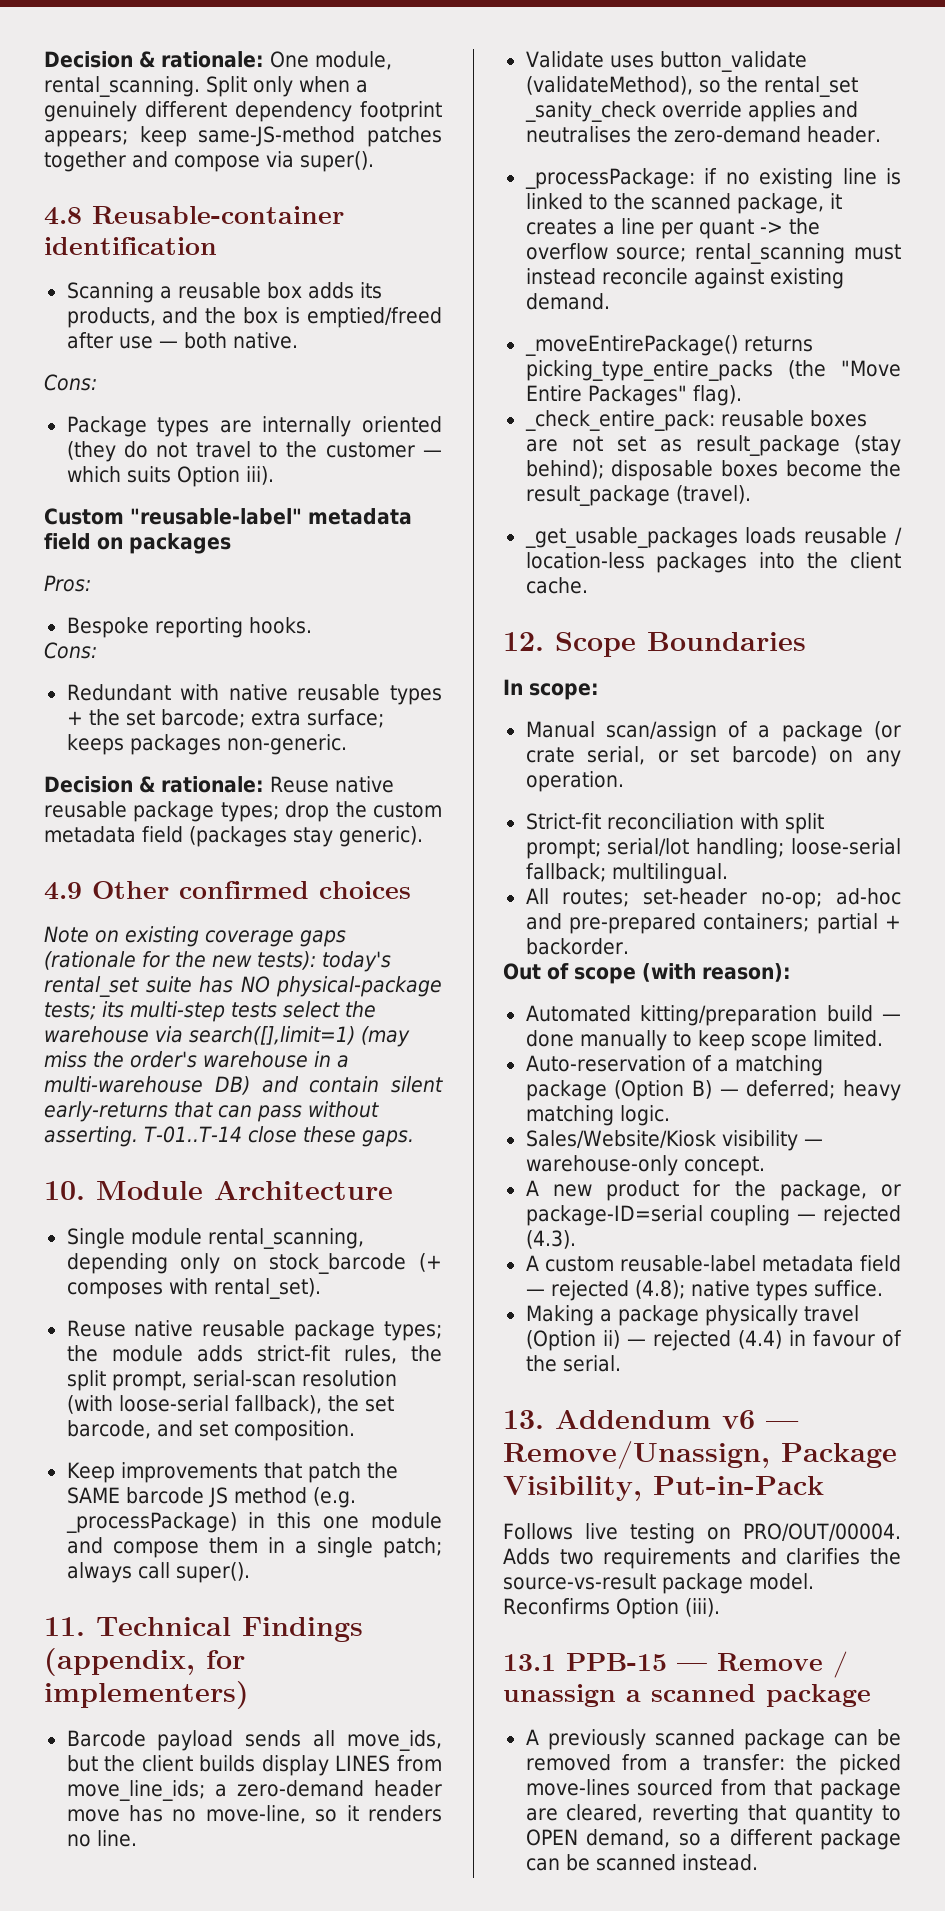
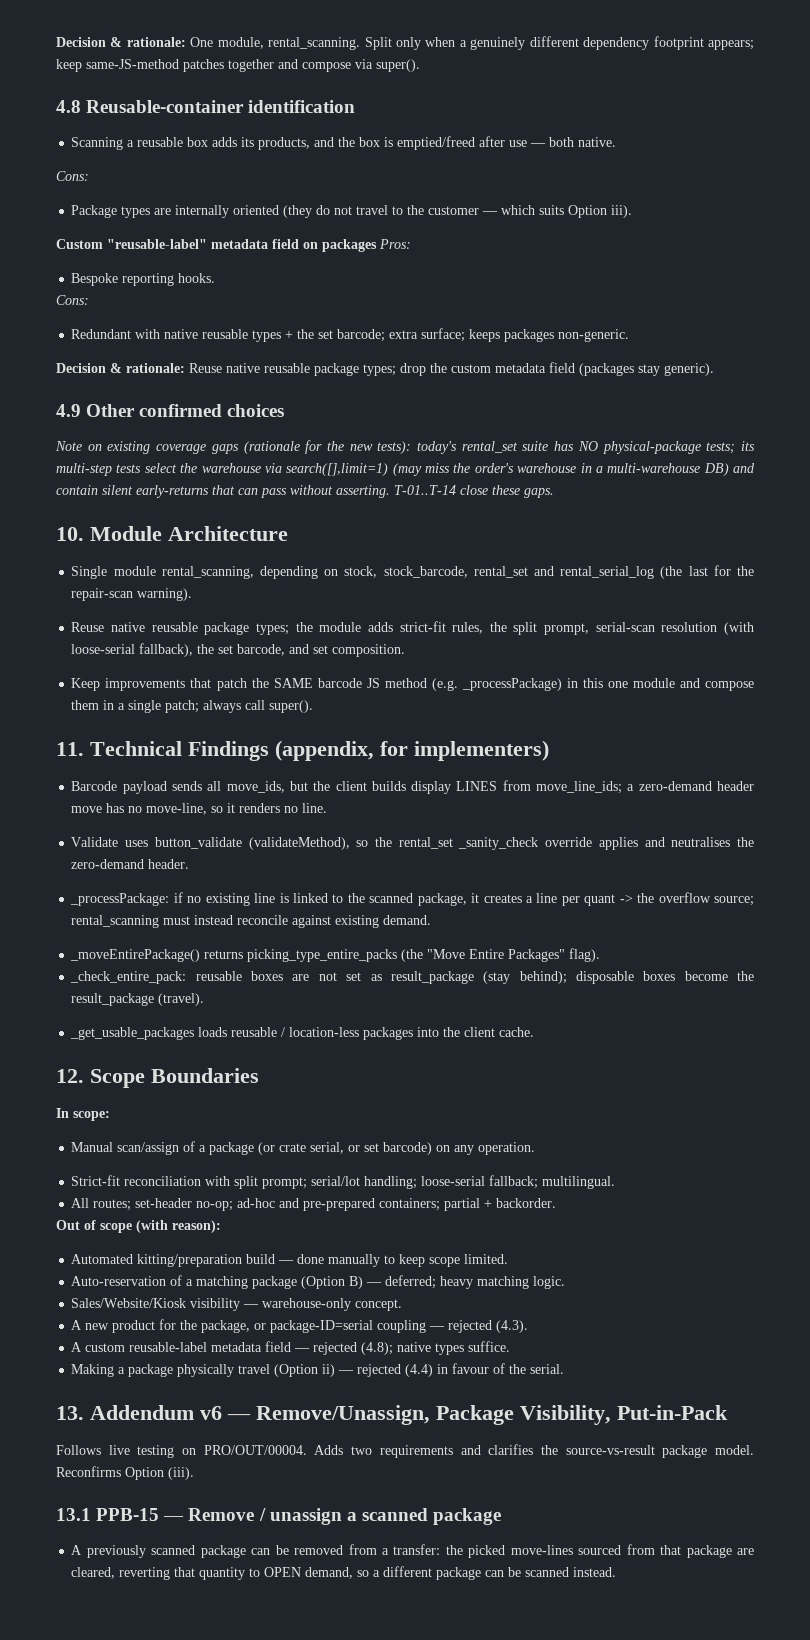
- Custom "reusable-label" metadata field on packages
- Pros:
+ Custom "reusable-label" metadata field on packages Pros:
- Single module rental_scanning, depending only on stock_barcode (+ composes with rental_set).
+ Single module rental_scanning, depending on stock, stock_barcode, rental_set and rental_serial_log (the last for the repair-scan warning).

